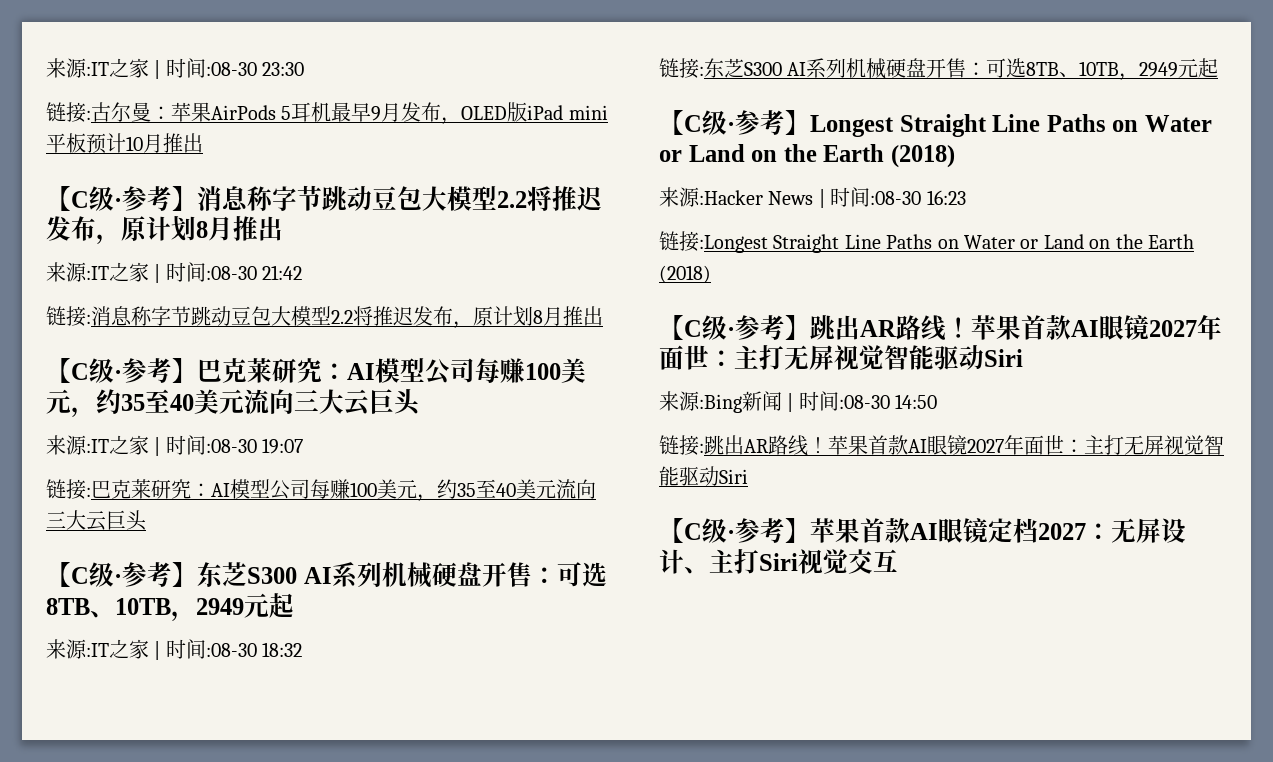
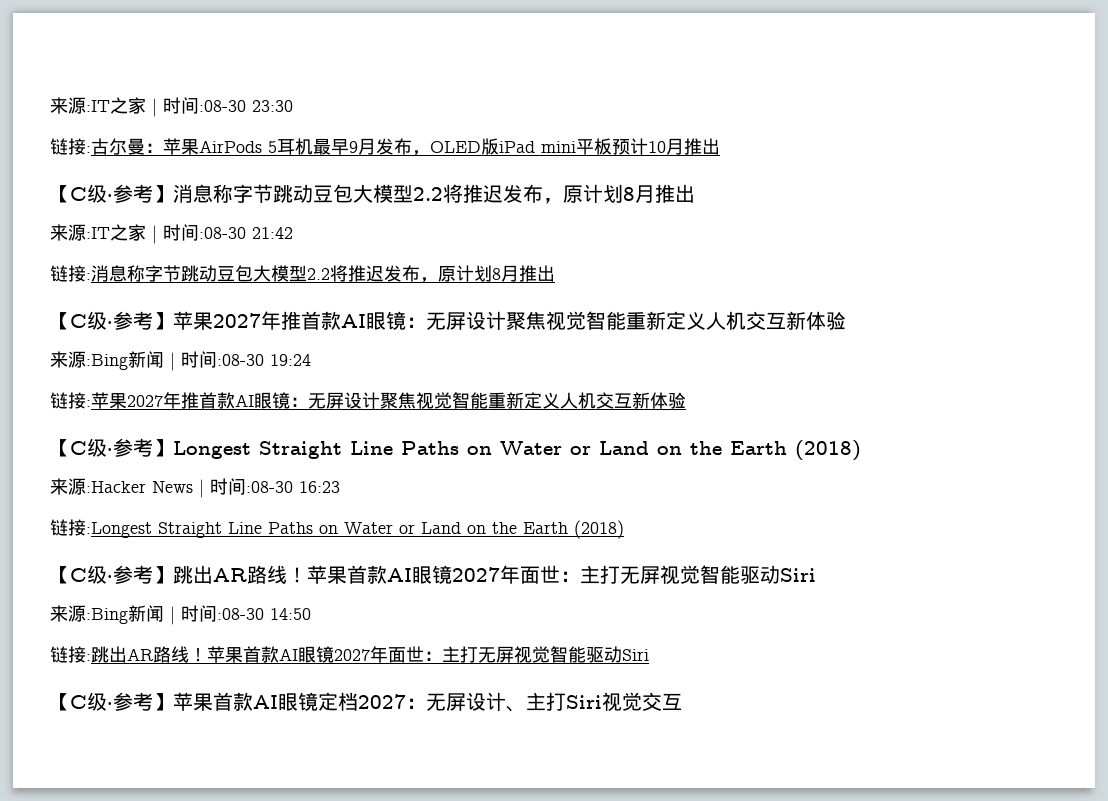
- 【C级·参考】巴克莱研究：AI模型公司每赚100美元，约35至40美元流向三大云巨头
- 来源:IT之家 | 时间:08-30 19:07
- 链接:巴克莱研究：AI模型公司每赚100美元，约35至40美元流向三大云巨头
- 【C级·参考】东芝S300 AI系列机械硬盘开售：可选8TB、10TB，2949元起
- 来源:IT之家 | 时间:08-30 18:32
- 链接:东芝S300 AI系列机械硬盘开售：可选8TB、10TB，2949元起
+ 【C级·参考】苹果2027年推首款AI眼镜：无屏设计聚焦视觉智能重新定义人机交互新体验
+ 来源:Bing新闻 | 时间:08-30 19:24
+ 链接:苹果2027年推首款AI眼镜：无屏设计聚焦视觉智能重新定义人机交互新体验

